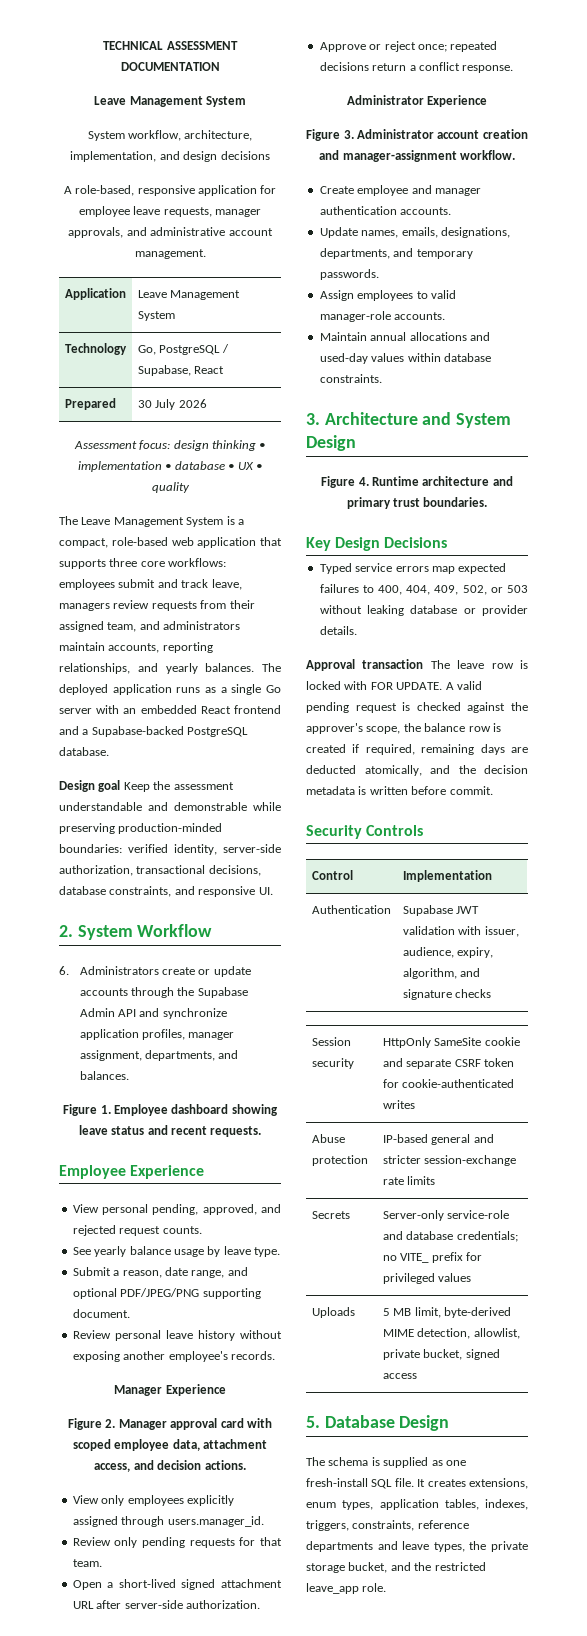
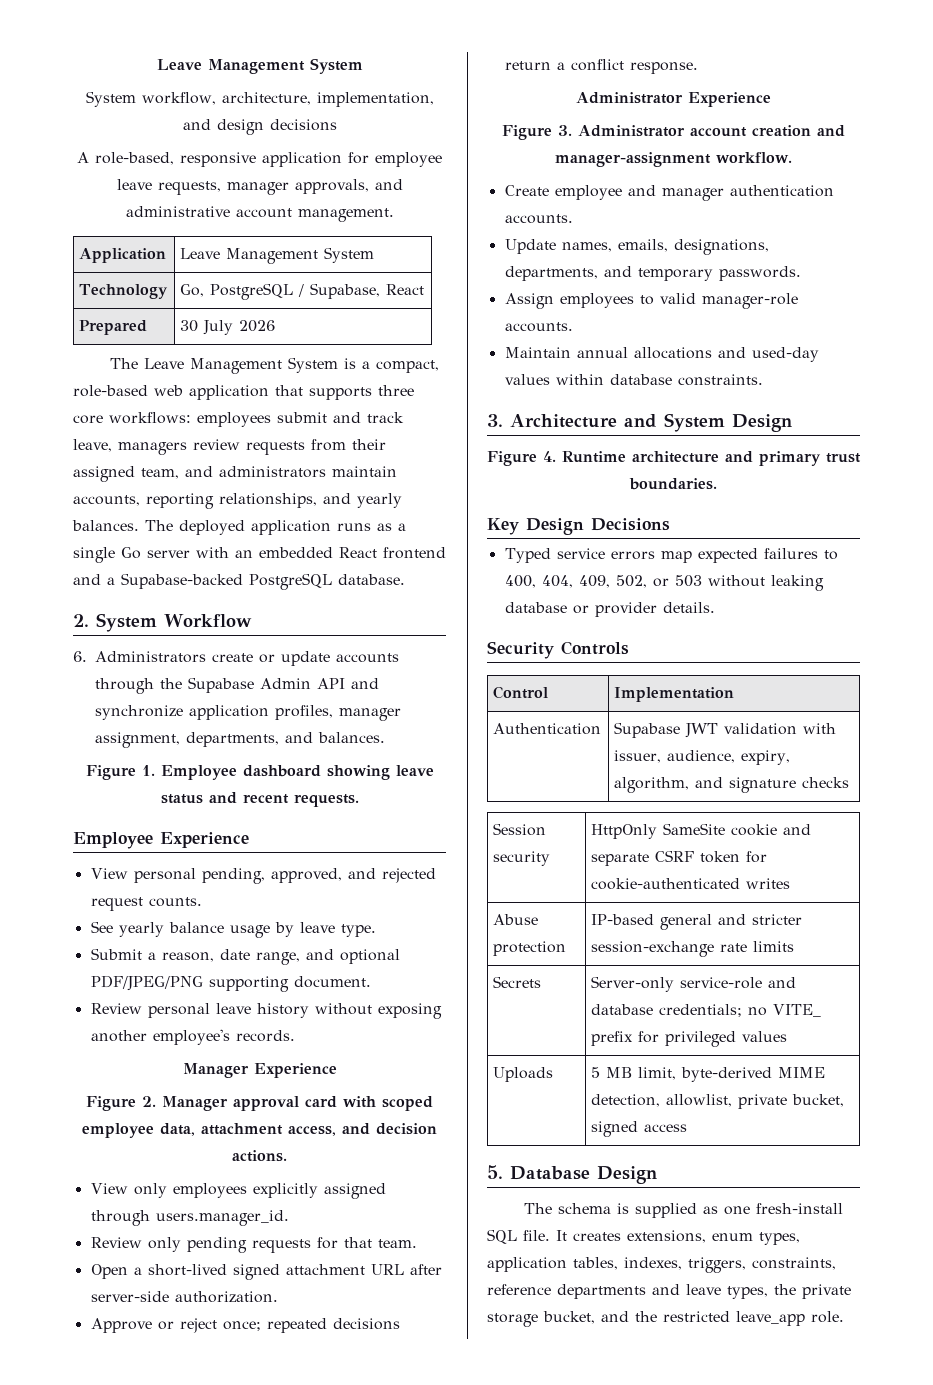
- TECHNICAL ASSESSMENT DOCUMENTATION
- Assessment focus: design thinking • implementation • database • UX • quality
- Design goal Keep the assessment understandable and demonstrable while preserving production-minded boundaries: verified identity, server-side authorization, transactional decisions, database constraints, and responsive UI.
- Approval transaction The leave row is locked with FOR UPDATE. A valid pending request is checked against the approver's scope, the balance row is created if required, remaining days are deducted atomically, and the decision metadata is written before commit.

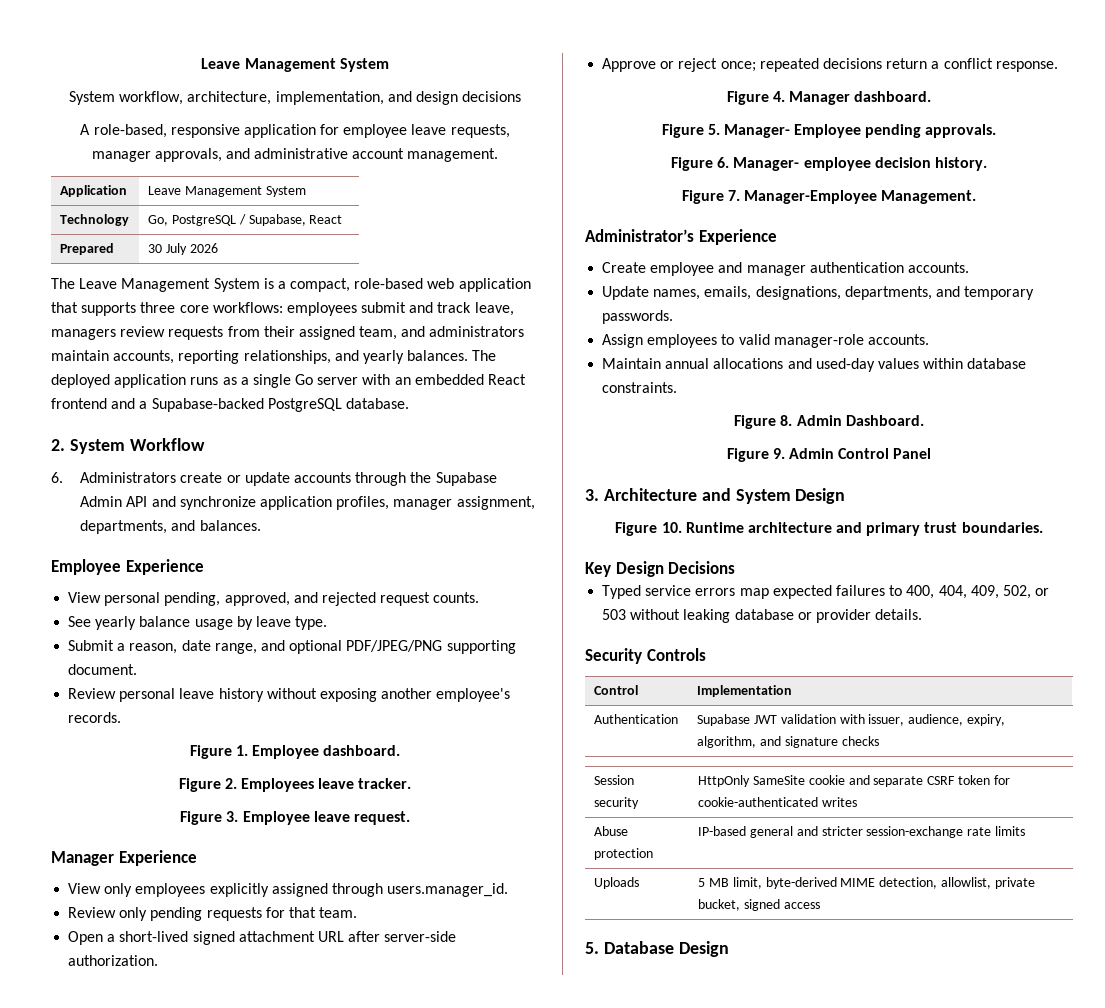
- Figure 1. Employee dashboard showing leave status and recent requests.
+ Figure 1. Employee dashboard.
+ Figure 2. Employees leave tracker.
+ Figure 3. Employee leave request.
  Manager Experience
- Figure 2. Manager approval card with scoped employee data, attachment access, and decision actions.
- Administrator Experience
- Figure 3. Administrator account creation and manager-assignment workflow.
+ Figure 4. Manager dashboard.
+ Figure 5. Manager- Employee pending approvals.
+ Figure 6. Manager- employee decision history.
+ Figure 7. Manager-Employee Management.
+ Administrator’s Experience
+ Figure 8. Admin Dashboard.
+ Figure 9. Admin Control Panel
- Figure 4. Runtime architecture and primary trust boundaries.
+ Figure 10. Runtime architecture and primary trust boundaries.
- Secrets | Server-only service-role and database credentials; no VITE_ prefix for privileged values
- The schema is supplied as one fresh-install SQL file. It creates extensions, enum types, application tables, indexes, triggers, constraints, reference departments and leave types, the private storage bucket, and the restricted leave_app role.

